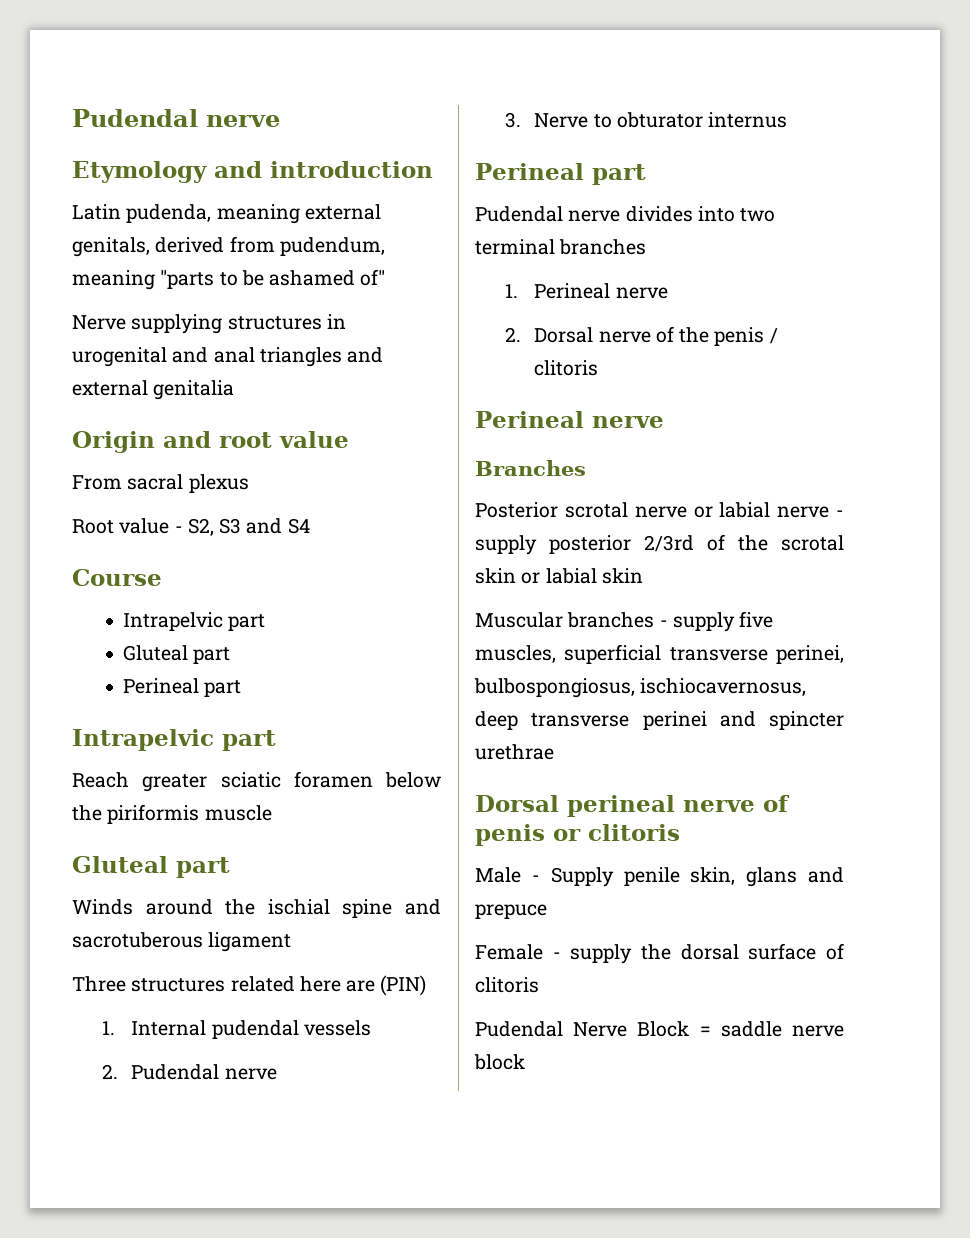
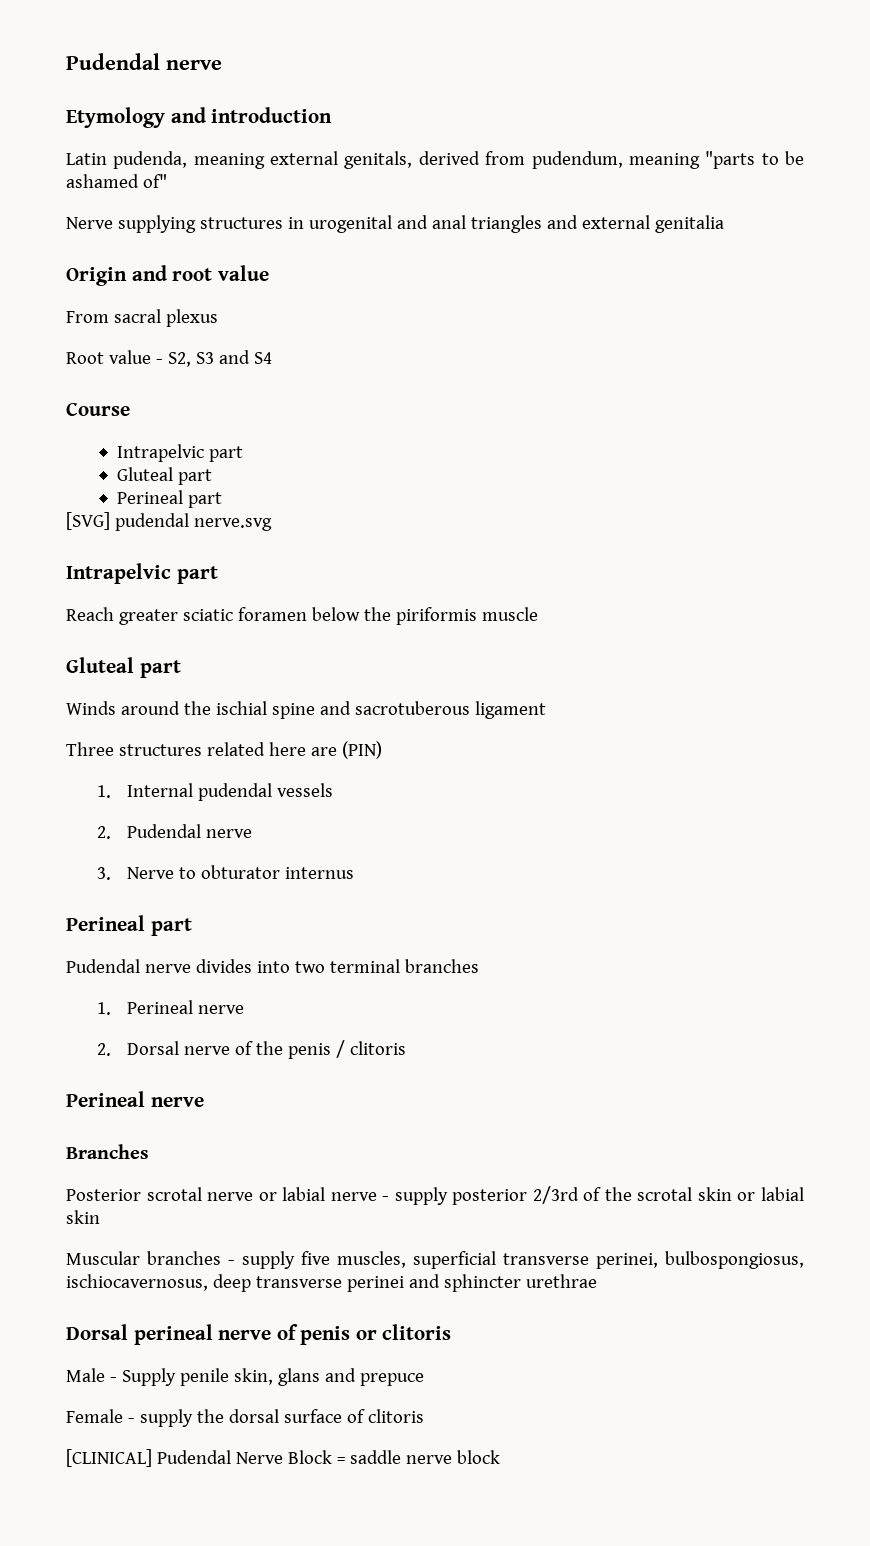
+ [SVG] pudendal nerve.svg
- Muscular branches - supply five muscles, superficial transverse perinei, bulbospongiosus, ischiocavernosus, deep transverse perinei and spincter urethrae
+ Muscular branches - supply five muscles, superficial transverse perinei, bulbospongiosus, ischiocavernosus, deep transverse perinei and sphincter urethrae
- Pudendal Nerve Block = saddle nerve block
+ [CLINICAL] Pudendal Nerve Block = saddle nerve block

